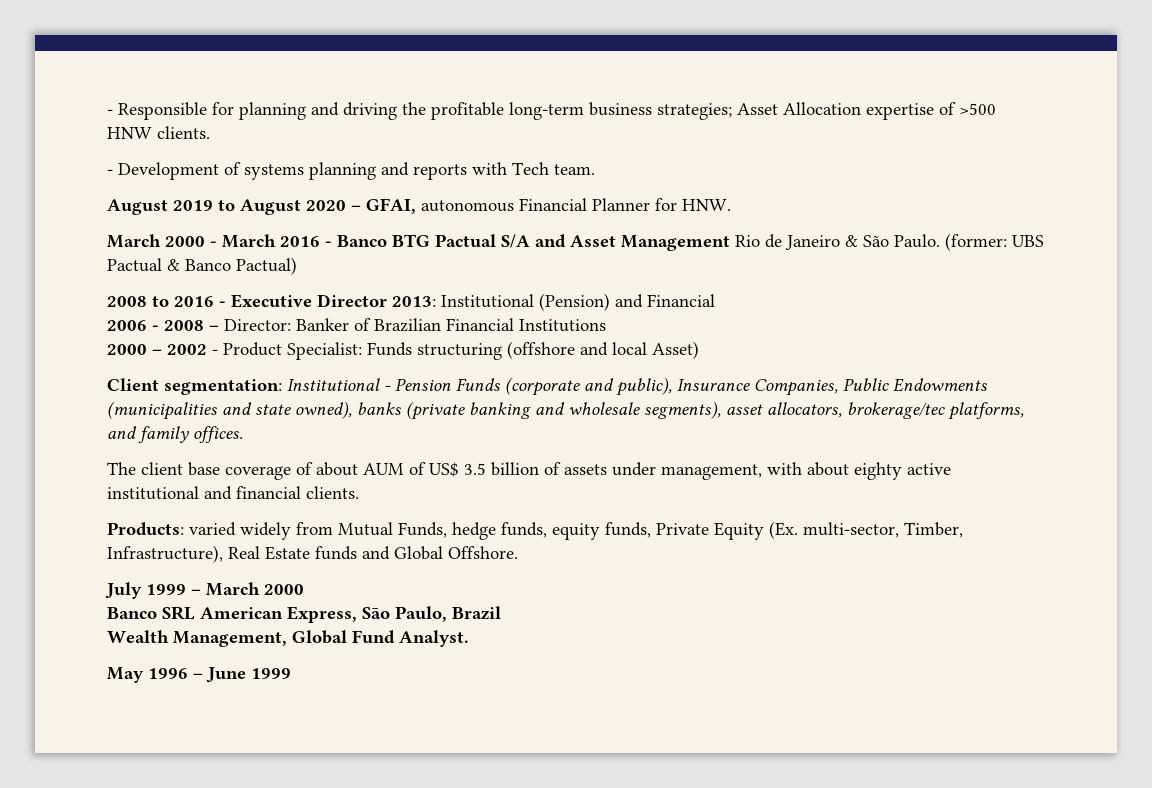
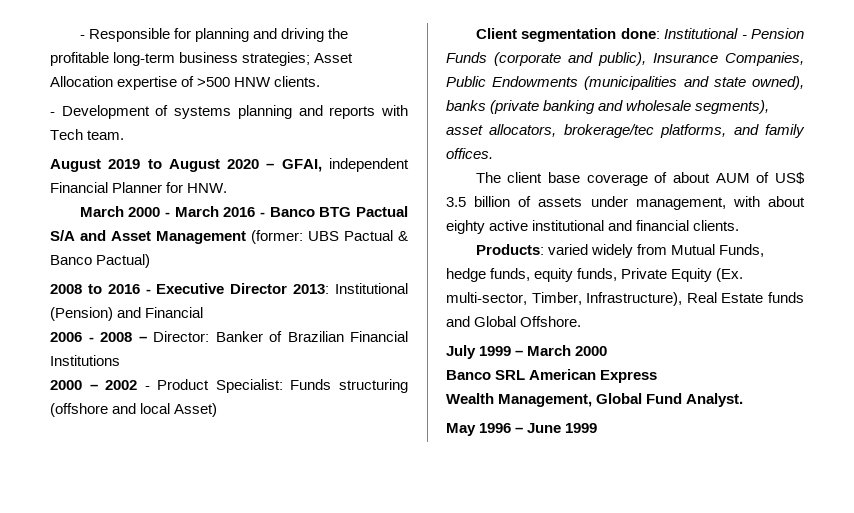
- August 2019 to August 2020 – GFAI, autonomous Financial Planner for HNW.
+ August 2019 to August 2020 – GFAI, independent Financial Planner for HNW.
- March 2000 - March 2016 - Banco BTG Pactual S/A and Asset Management Rio de Janeiro & São Paulo. (former: UBS Pactual & Banco Pactual)
+ March 2000 - March 2016 - Banco BTG Pactual S/A and Asset Management (former: UBS Pactual & Banco Pactual)
- Client segmentation: Institutional - Pension Funds (corporate and public), Insurance Companies, Public Endowments (municipalities and state owned), banks (private banking and wholesale segments), asset allocators, brokerage/tec platforms, and family offices.
+ Client segmentation done: Institutional - Pension Funds (corporate and public), Insurance Companies, Public Endowments (municipalities and state owned), banks (private banking and wholesale segments), asset allocators, brokerage/tec platforms, and family offices.
- Banco SRL American Express, Sāo Paulo, Brazil
+ Banco SRL American Express

